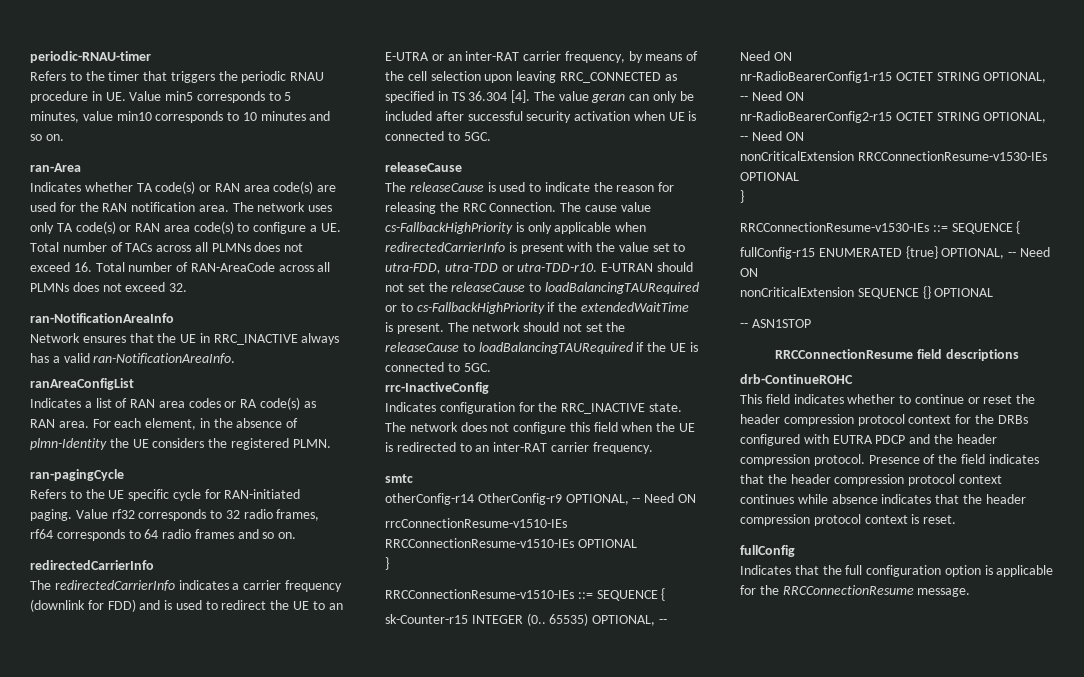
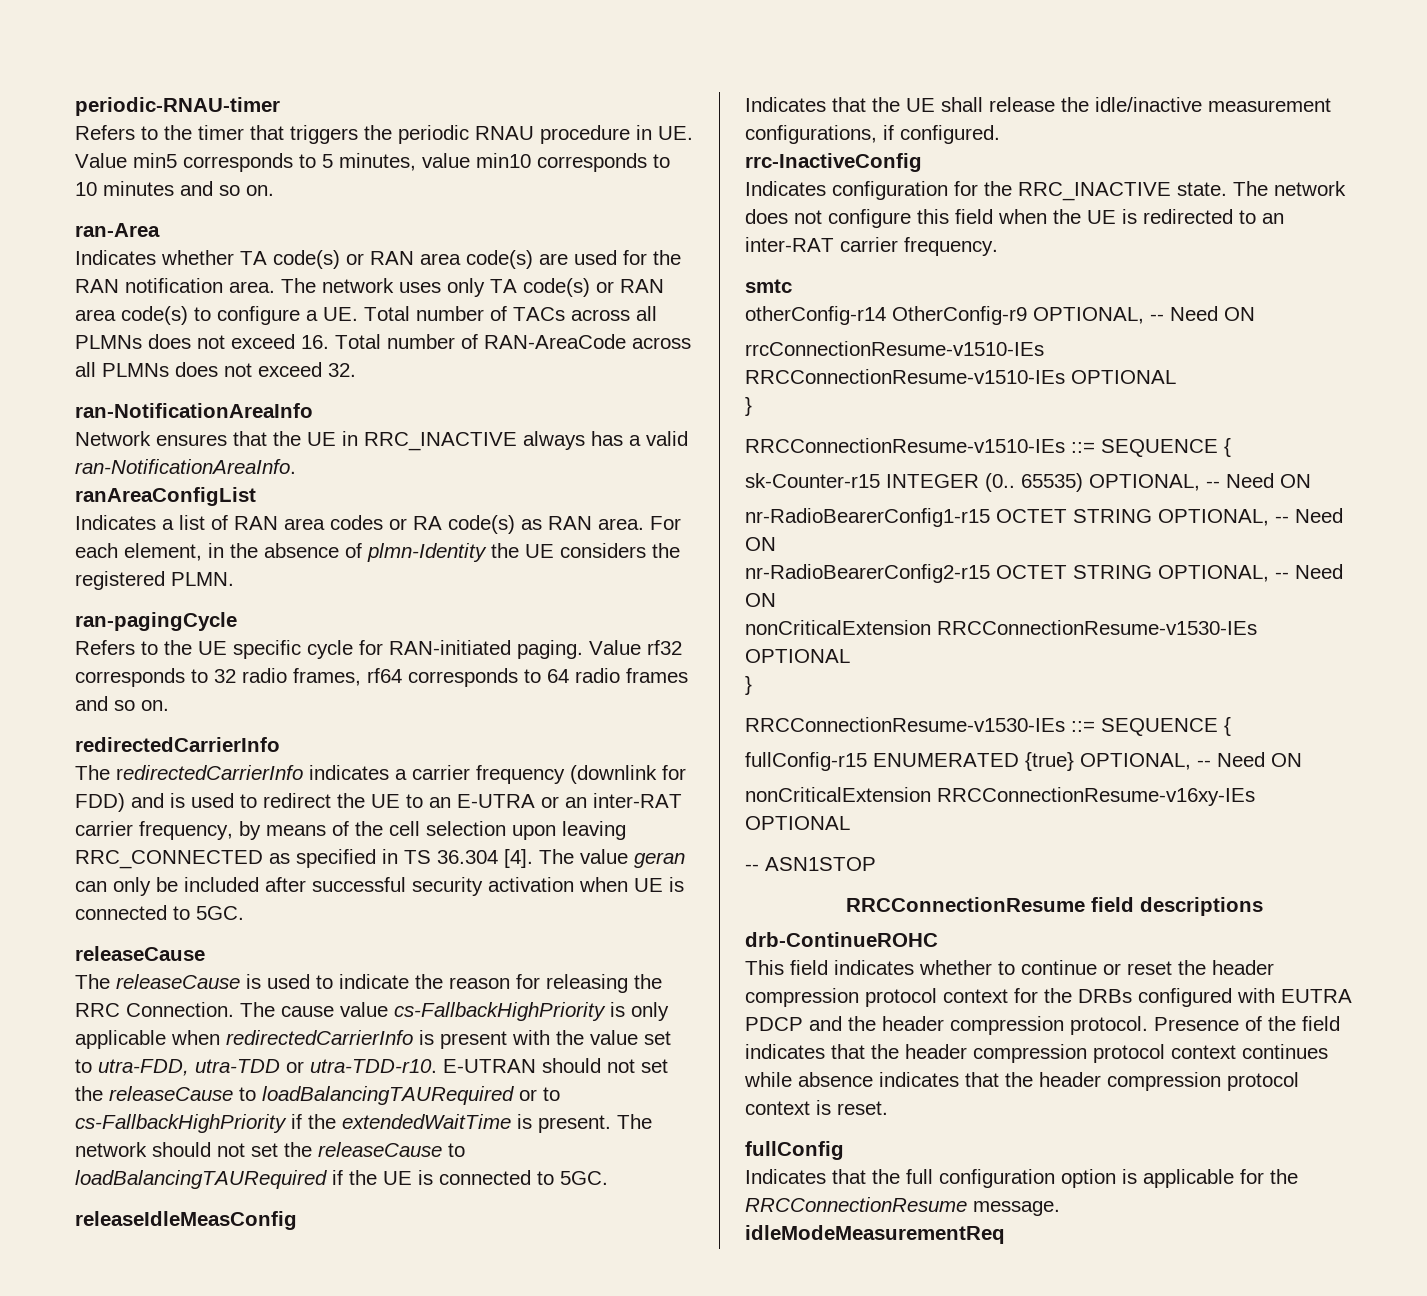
+ releaseIdleMeasConfig
+ Indicates that the UE shall release the idle/inactive measurement configurations, if configured.
- nonCriticalExtension SEQUENCE {} OPTIONAL
+ nonCriticalExtension RRCConnectionResume-v16xy-IEs OPTIONAL
+ idleModeMeasurementReq

